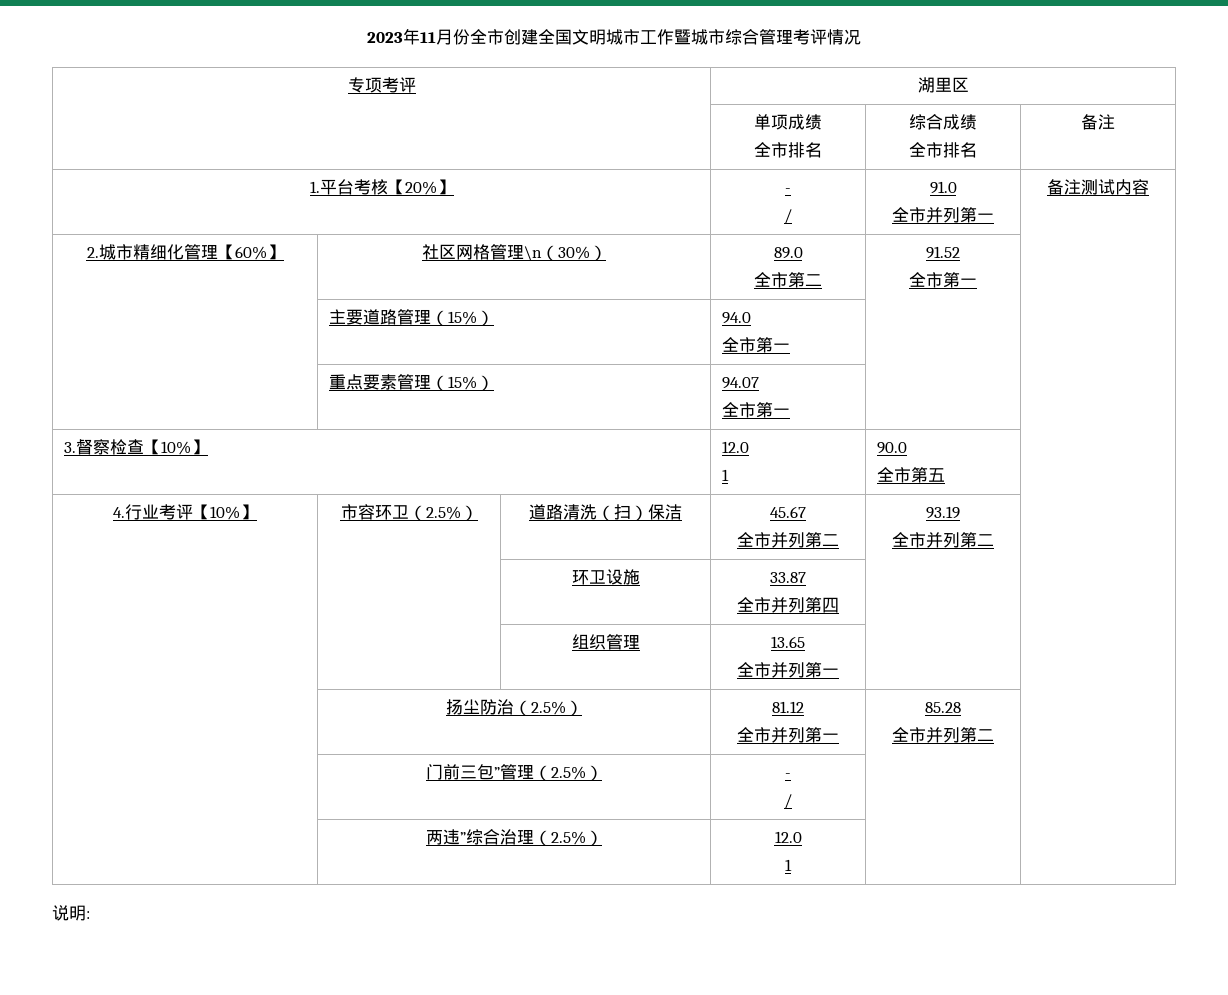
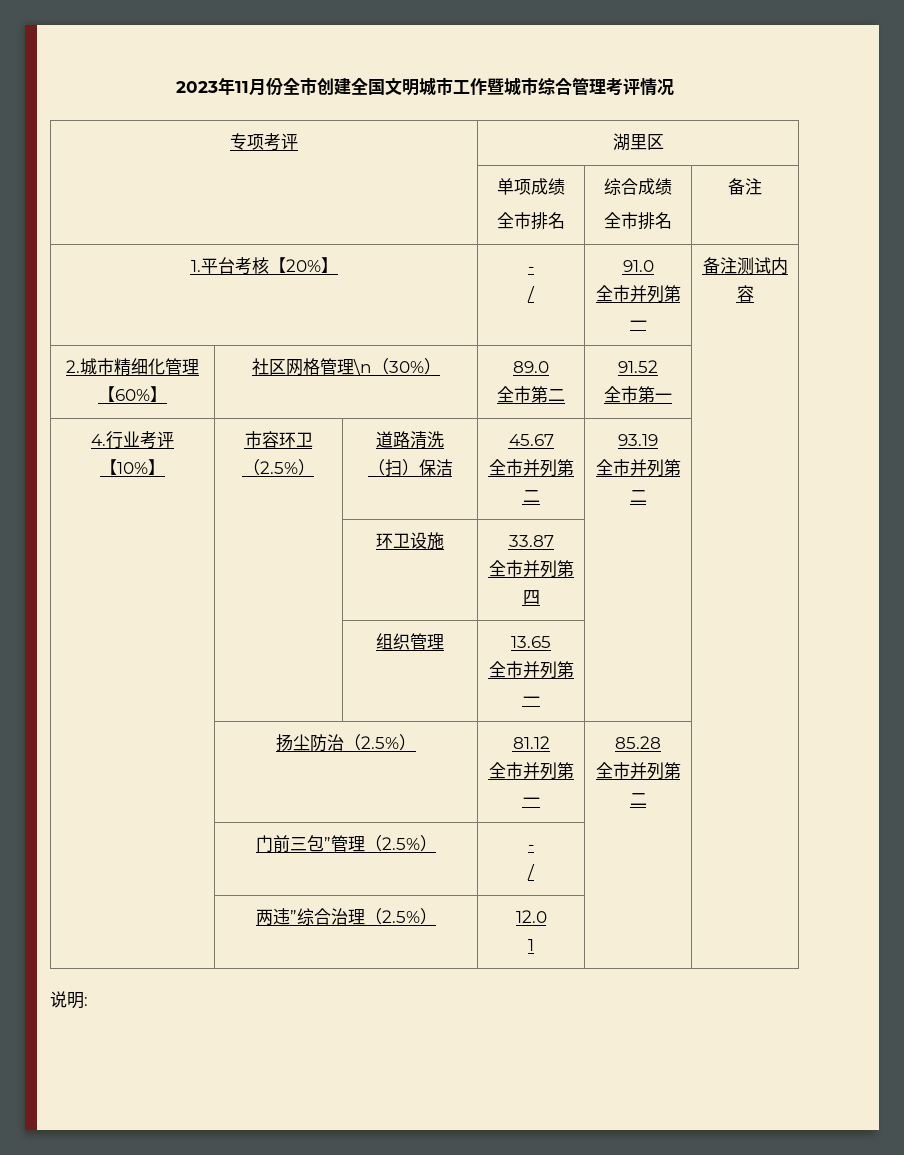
- | 主要道路管理（15%） | 94.0
- 全市第一 | |
- | 重点要素管理（15%） | 94.07
- 全市第一 | |
- 3.督察检查【10%】 | 12.0
- 1 | 90.0
- 全市第五 |

